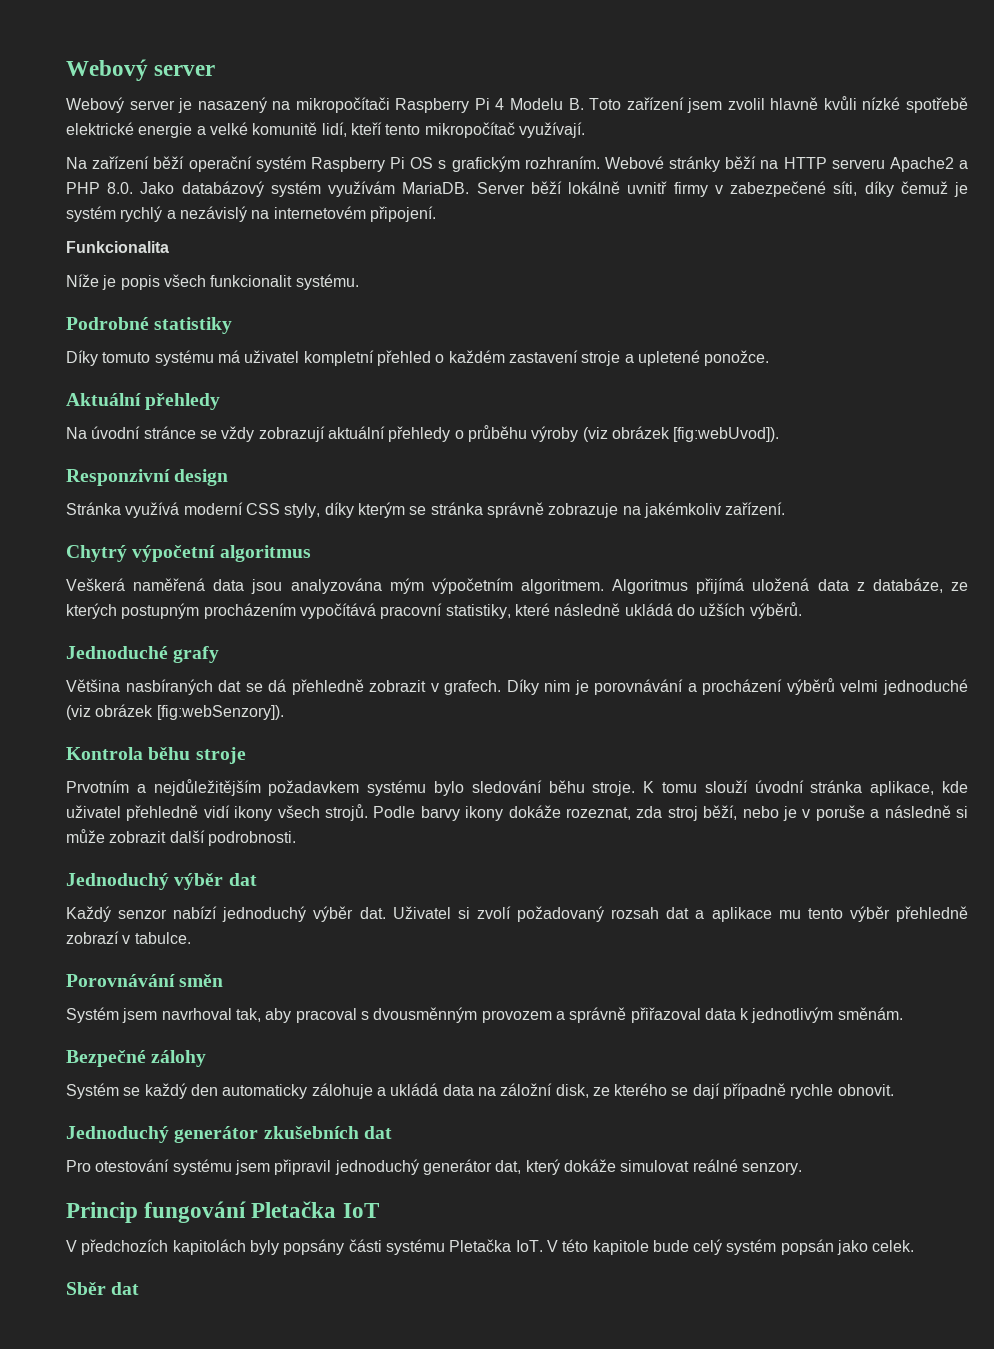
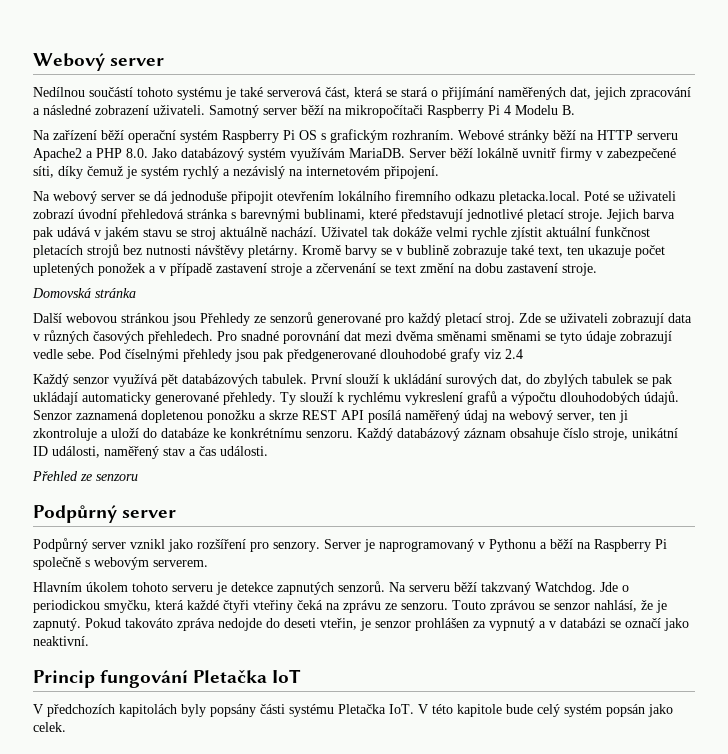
- Webový server je nasazený na mikropočítači Raspberry Pi 4 Modelu B. Toto zařízení jsem zvolil hlavně kvůli nízké spotřebě elektrické energie a velké komunitě lidí, kteří tento mikropočítač využívají.
+ Nedílnou součástí tohoto systému je také serverová část, která se stará o přijímání naměřených dat, jejich zpracování a následné zobrazení uživateli. Samotný server běží na mikropočítači Raspberry Pi 4 Modelu B.
- Funkcionalita
- Níže je popis všech funkcionalit systému.
- Podrobné statistiky
- Díky tomuto systému má uživatel kompletní přehled o každém zastavení stroje a upletené ponožce.
- Aktuální přehledy
- Na úvodní stránce se vždy zobrazují aktuální přehledy o průběhu výroby (viz obrázek [fig:webUvod]).
- Responzivní design
- Stránka využívá moderní CSS styly, díky kterým se stránka správně zobrazuje na jakémkoliv zařízení.
- Chytrý výpočetní algoritmus
- Veškerá naměřená data jsou analyzována mým výpočetním algoritmem. Algoritmus přijímá uložená data z databáze, ze kterých postupným procházením vypočítává pracovní statistiky, které následně ukládá do užších výběrů.
- Jednoduché grafy
- Většina nasbíraných dat se dá přehledně zobrazit v grafech. Díky nim je porovnávání a procházení výběrů velmi jednoduché (viz obrázek [fig:webSenzory]).
- Kontrola běhu stroje
- Prvotním a nejdůležitějším požadavkem systému bylo sledování běhu stroje. K tomu slouží úvodní stránka aplikace, kde uživatel přehledně vidí ikony všech strojů. Podle barvy ikony dokáže rozeznat, zda stroj běží, nebo je v poruše a následně si může zobrazit další podrobnosti.
- Jednoduchý výběr dat
- Každý senzor nabízí jednoduchý výběr dat. Uživatel si zvolí požadovaný rozsah dat a aplikace mu tento výběr přehledně zobrazí v tabulce.
- Porovnávání směn
- Systém jsem navrhoval tak, aby pracoval s dvousměnným provozem a správně přiřazoval data k jednotlivým směnám.
- Bezpečné zálohy
- Systém se každý den automaticky zálohuje a ukládá data na záložní disk, ze kterého se dají případně rychle obnovit.
- Jednoduchý generátor zkušebních dat
- Pro otestování systému jsem připravil jednoduchý generátor dat, který dokáže simulovat reálné senzory.
+ Na webový server se dá jednoduše připojit otevřením lokálního firemního odkazu pletacka.local. Poté se uživateli zobrazí úvodní přehledová stránka s barevnými bublinami, které představují jednotlivé pletací stroje. Jejich barva pak udává v jakém stavu se stroj aktuálně nachází. Uživatel tak dokáže velmi rychle zjístit aktuální funkčnost pletacích strojů bez nutnosti návštěvy pletárny. Kromě barvy se v bublině zobrazuje také text, ten ukazuje počet upletených ponožek a v případě zastavení stroje a zčervenání se text změní na dobu zastavení stroje.
+ Domovská stránka
+ Další webovou stránkou jsou Přehledy ze senzorů generované pro každý pletací stroj. Zde se uživateli zobrazují data v různých časových přehledech. Pro snadné porovnání dat mezi dvěma směnami směnami se tyto údaje zobrazují vedle sebe. Pod číselnými přehledy jsou pak předgenerované dlouhodobé grafy viz 2.4
+ Každý senzor využívá pět databázových tabulek. První slouží k ukládání surových dat, do zbylých tabulek se pak ukládají automaticky generované přehledy. Ty slouží k rychlému vykreslení grafů a výpočtu dlouhodobých údajů. Senzor zaznamená dopletenou ponožku a skrze REST API posílá naměřený údaj na webový server, ten ji zkontroluje a uloží do databáze ke konkrétnímu senzoru. Každý databázový záznam obsahuje číslo stroje, unikátní ID události, naměřený stav a čas události.
+ Přehled ze senzoru
+ Podpůrný server
+ Podpůrný server vznikl jako rozšíření pro senzory. Server je naprogramovaný v Pythonu a běží na Raspberry Pi společně s webovým serverem.
+ Hlavním úkolem tohoto serveru je detekce zapnutých senzorů. Na serveru běží takzvaný Watchdog. Jde o periodickou smyčku, která každé čtyři vteřiny čeká na zprávu ze senzoru. Touto zprávou se senzor nahlásí, že je zapnutý. Pokud takováto zpráva nedojde do deseti vteřin, je senzor prohlášen za vypnutý a v databázi se označí jako neaktivní.
- Sběr dat

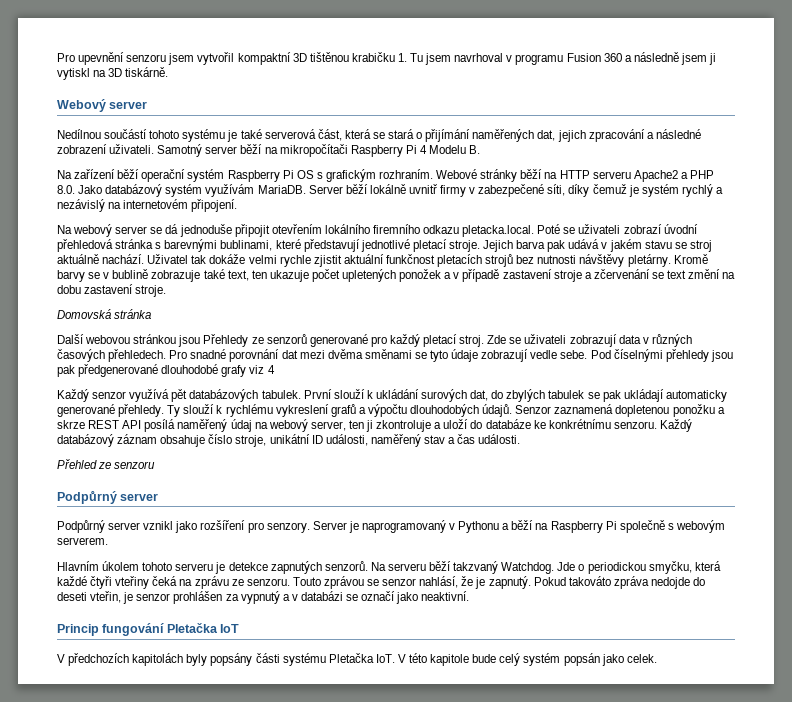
+ Pro upevnění senzoru jsem vytvořil kompaktní 3D tištěnou krabičku 1. Tu jsem navrhoval v programu Fusion 360 a následně jsem ji vytiskl na 3D tiskárně.
- Uživatel tak dokáže velmi rychle zjístit aktuální funkčnost pletacích strojů bez nutnosti návštěvy pletárny.
+ Uživatel tak dokáže velmi rychle zjistit aktuální funkčnost pletacích strojů bez nutnosti návštěvy pletárny.
- Pro snadné porovnání dat mezi dvěma směnami směnami se tyto údaje zobrazují vedle sebe.
+ Pro snadné porovnání dat mezi dvěma směnami se tyto údaje zobrazují vedle sebe.
- Pod číselnými přehledy jsou pak předgenerované dlouhodobé grafy viz 2.4
+ Pod číselnými přehledy jsou pak předgenerované dlouhodobé grafy viz 4

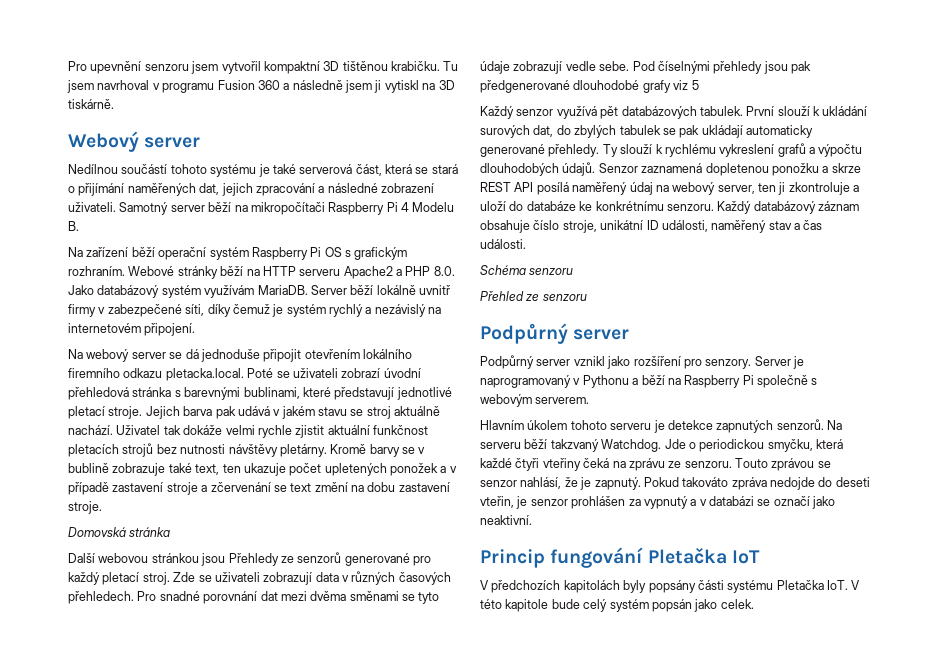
- Pro upevnění senzoru jsem vytvořil kompaktní 3D tištěnou krabičku 1. Tu jsem navrhoval v programu Fusion 360 a následně jsem ji vytiskl na 3D tiskárně.
+ Pro upevnění senzoru jsem vytvořil kompaktní 3D tištěnou krabičku. Tu jsem navrhoval v programu Fusion 360 a následně jsem ji vytiskl na 3D tiskárně.
- Pod číselnými přehledy jsou pak předgenerované dlouhodobé grafy viz 4
+ Pod číselnými přehledy jsou pak předgenerované dlouhodobé grafy viz 5
+ Schéma senzoru

